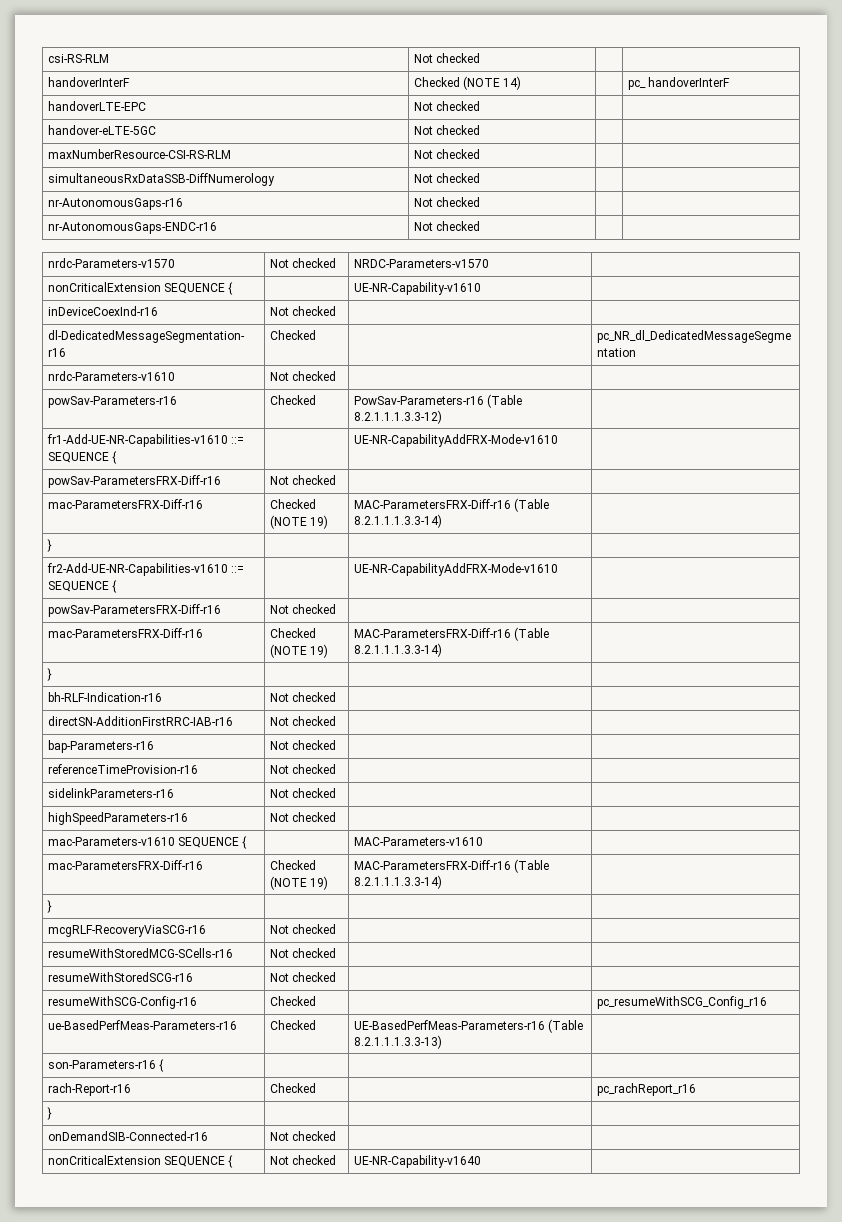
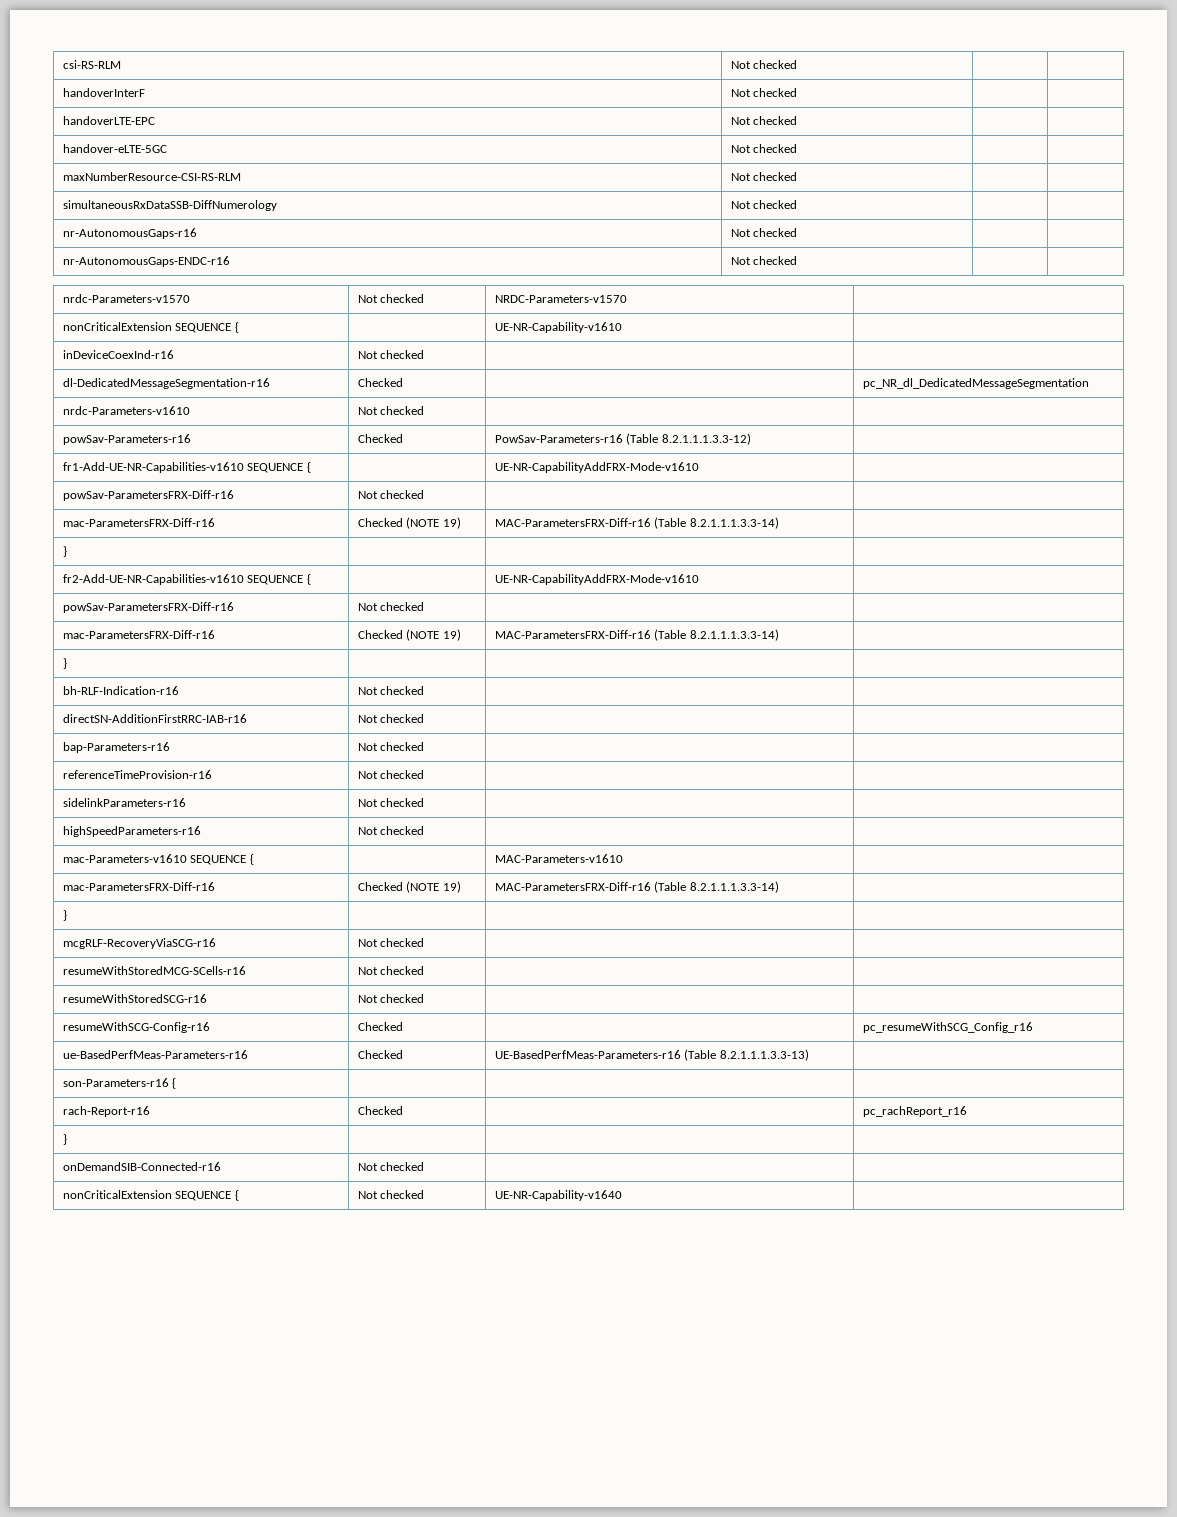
- handoverInterF | Checked (NOTE 14) | | pc_ handoverInterF
+ handoverInterF | Not checked | |
- fr1-Add-UE-NR-Capabilities-v1610 ::= SEQUENCE { | | UE-NR-CapabilityAddFRX-Mode-v1610 |
+ fr1-Add-UE-NR-Capabilities-v1610 SEQUENCE { | | UE-NR-CapabilityAddFRX-Mode-v1610 |
- fr2-Add-UE-NR-Capabilities-v1610 ::= SEQUENCE { | | UE-NR-CapabilityAddFRX-Mode-v1610 |
+ fr2-Add-UE-NR-Capabilities-v1610 SEQUENCE { | | UE-NR-CapabilityAddFRX-Mode-v1610 |

